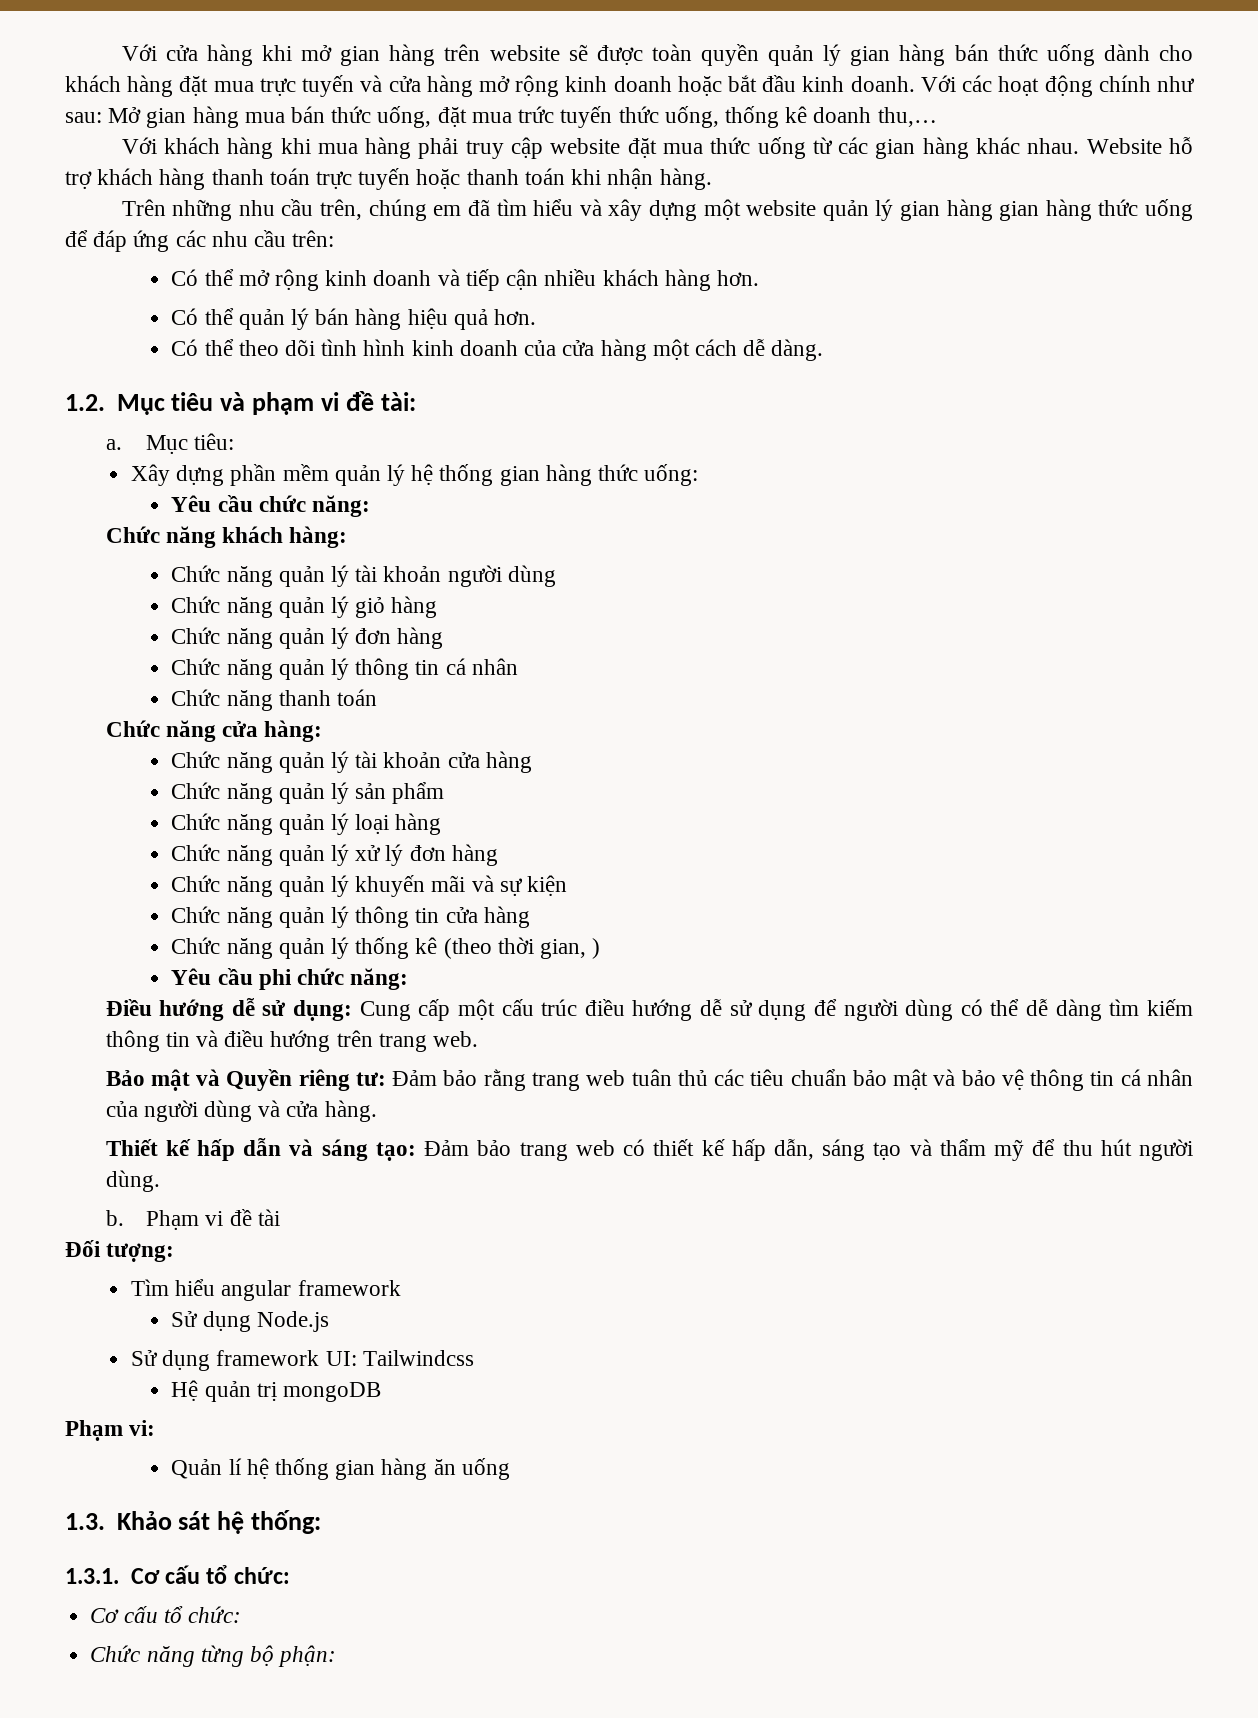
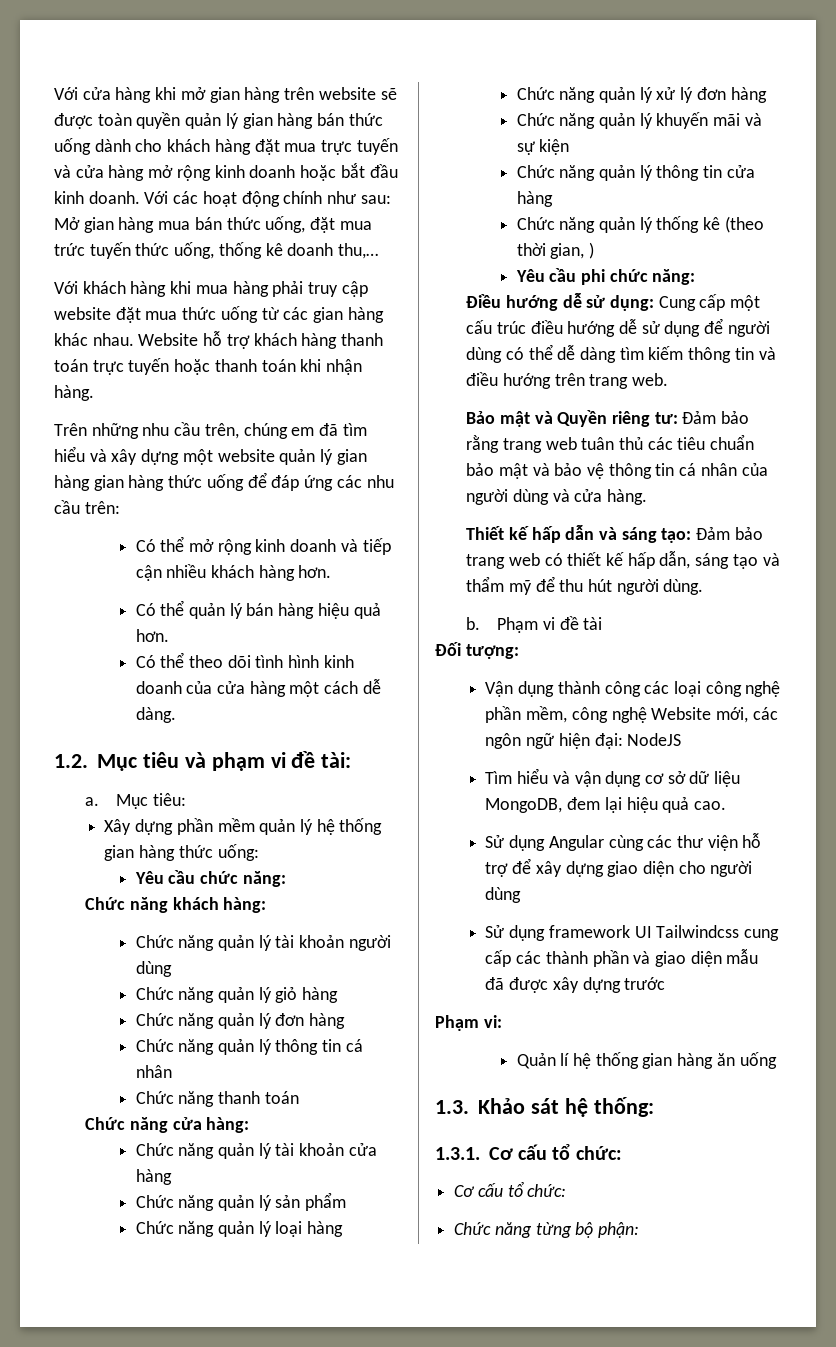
- Tìm hiểu angular framework
- Sử dụng Node.js
+ Vận dụng thành công các loại công nghệ phần mềm, công nghệ Website mới, các ngôn ngữ hiện đại: NodeJS
+ Tìm hiểu và vận dụng cơ sở dữ liệu MongoDB, đem lại hiệu quả cao.
+ Sử dụng Angular cùng các thư viện hỗ trợ để xây dựng giao diện cho người dùng
- Sử dụng framework UI: Tailwindcss
- Hệ quản trị mongoDB
+ Sử dụng framework UI Tailwindcss cung cấp các thành phần và giao diện mẫu đã được xây dựng trước

